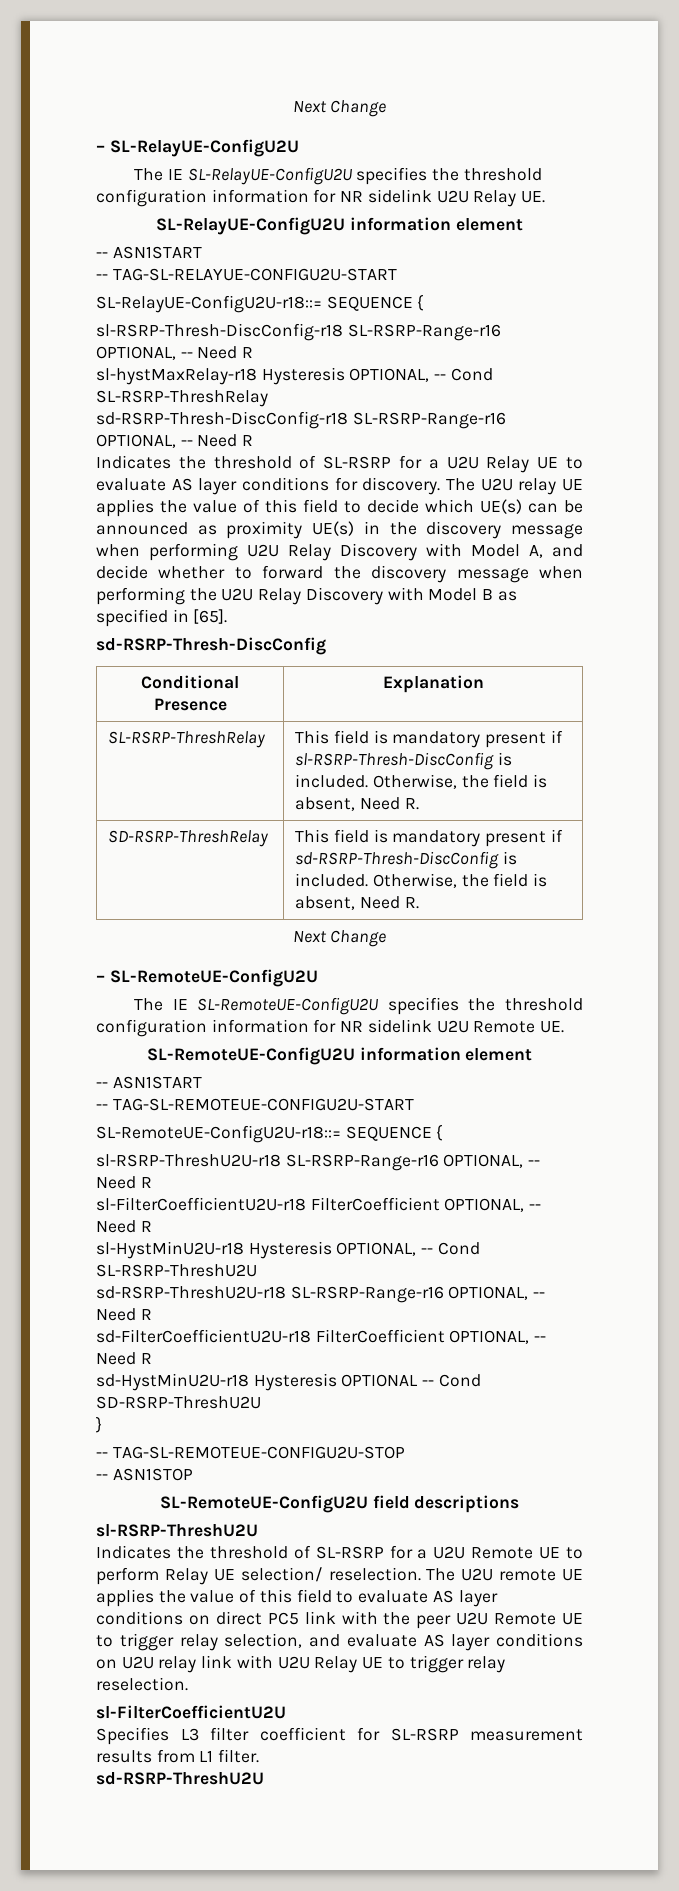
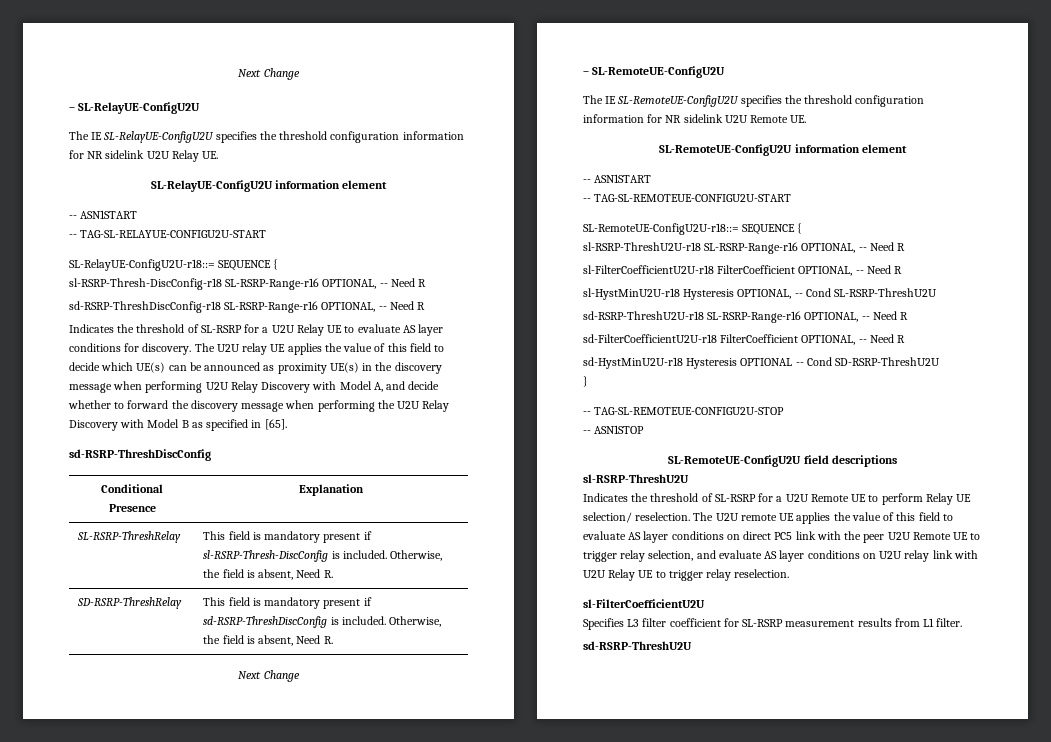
- sl-hystMaxRelay-r18 Hysteresis OPTIONAL, -- Cond SL-RSRP-ThreshRelay
- sd-RSRP-Thresh-DiscConfig-r18 SL-RSRP-Range-r16 OPTIONAL, -- Need R
+ sd-RSRP-ThreshDiscConfig-r18 SL-RSRP-Range-r16 OPTIONAL, -- Need R
  The U2U relay UE applies the value of this field to decide which UE(s) can be announced as proximity UE(s) in the discovery message when performing U2U Relay Discovery with Model A, and decide whether to forward the discovery message when performing the U2U Relay Discovery with Model B as specified in [65].
- sd-RSRP-Thresh-DiscConfig
+ sd-RSRP-ThreshDiscConfig
- SD-RSRP-ThreshRelay | This field is mandatory present if sd-RSRP-Thresh-DiscConfig is included. Otherwise, the field is absent, Need R.
+ SD-RSRP-ThreshRelay | This field is mandatory present if sd-RSRP-ThreshDiscConfig is included. Otherwise, the field is absent, Need R.

